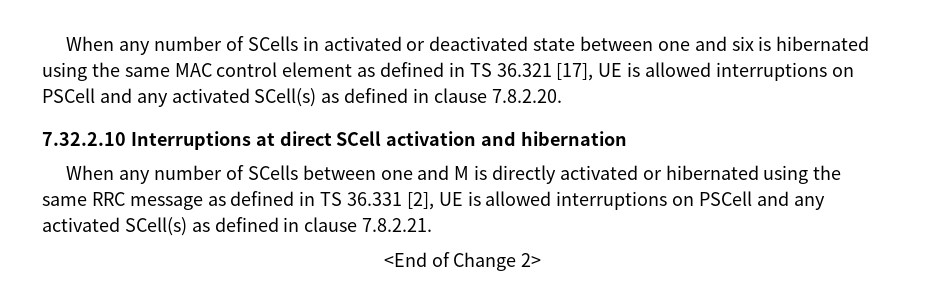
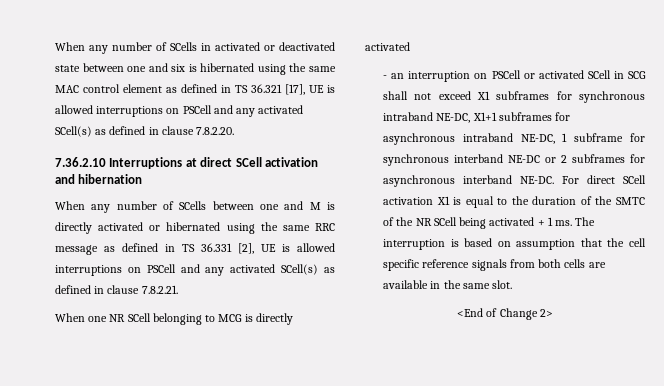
- 7.32.2.10 Interruptions at direct SCell activation and hibernation
+ 7.36.2.10 Interruptions at direct SCell activation and hibernation
+ When one NR SCell belonging to MCG is directly activated
+ - an interruption on PSCell or activated SCell in SCG shall not exceed X1 subframes for synchronous intraband NE-DC, X1+1 subframes for asynchronous intraband NE-DC, 1 subframe for synchronous interband NE-DC or 2 subframes for asynchronous interband NE-DC. For direct SCell activation X1 is equal to the duration of the SMTC of the NR SCell being activated + 1 ms. The interruption is based on assumption that the cell specific reference signals from both cells are available in the same slot.

